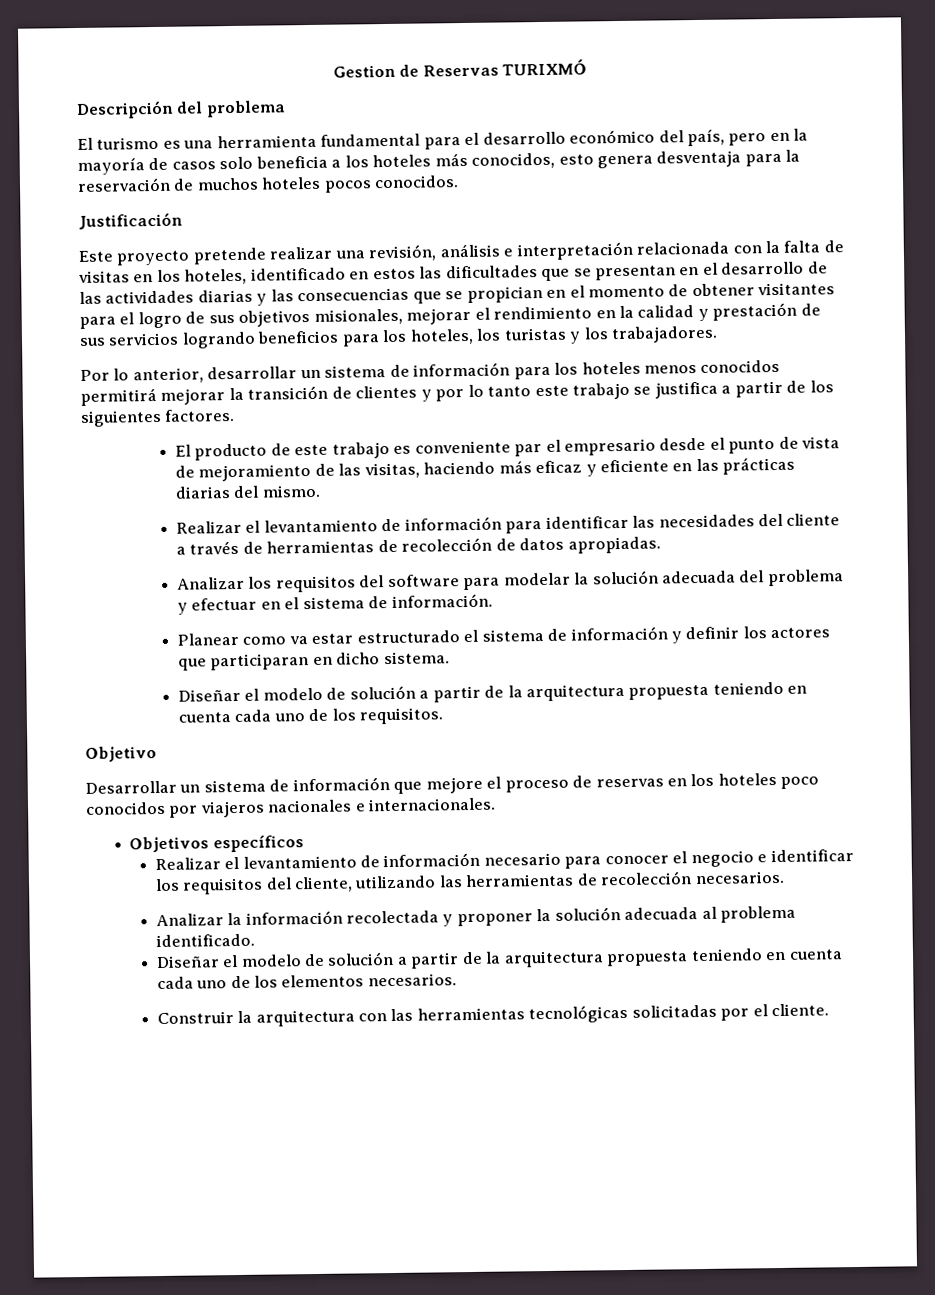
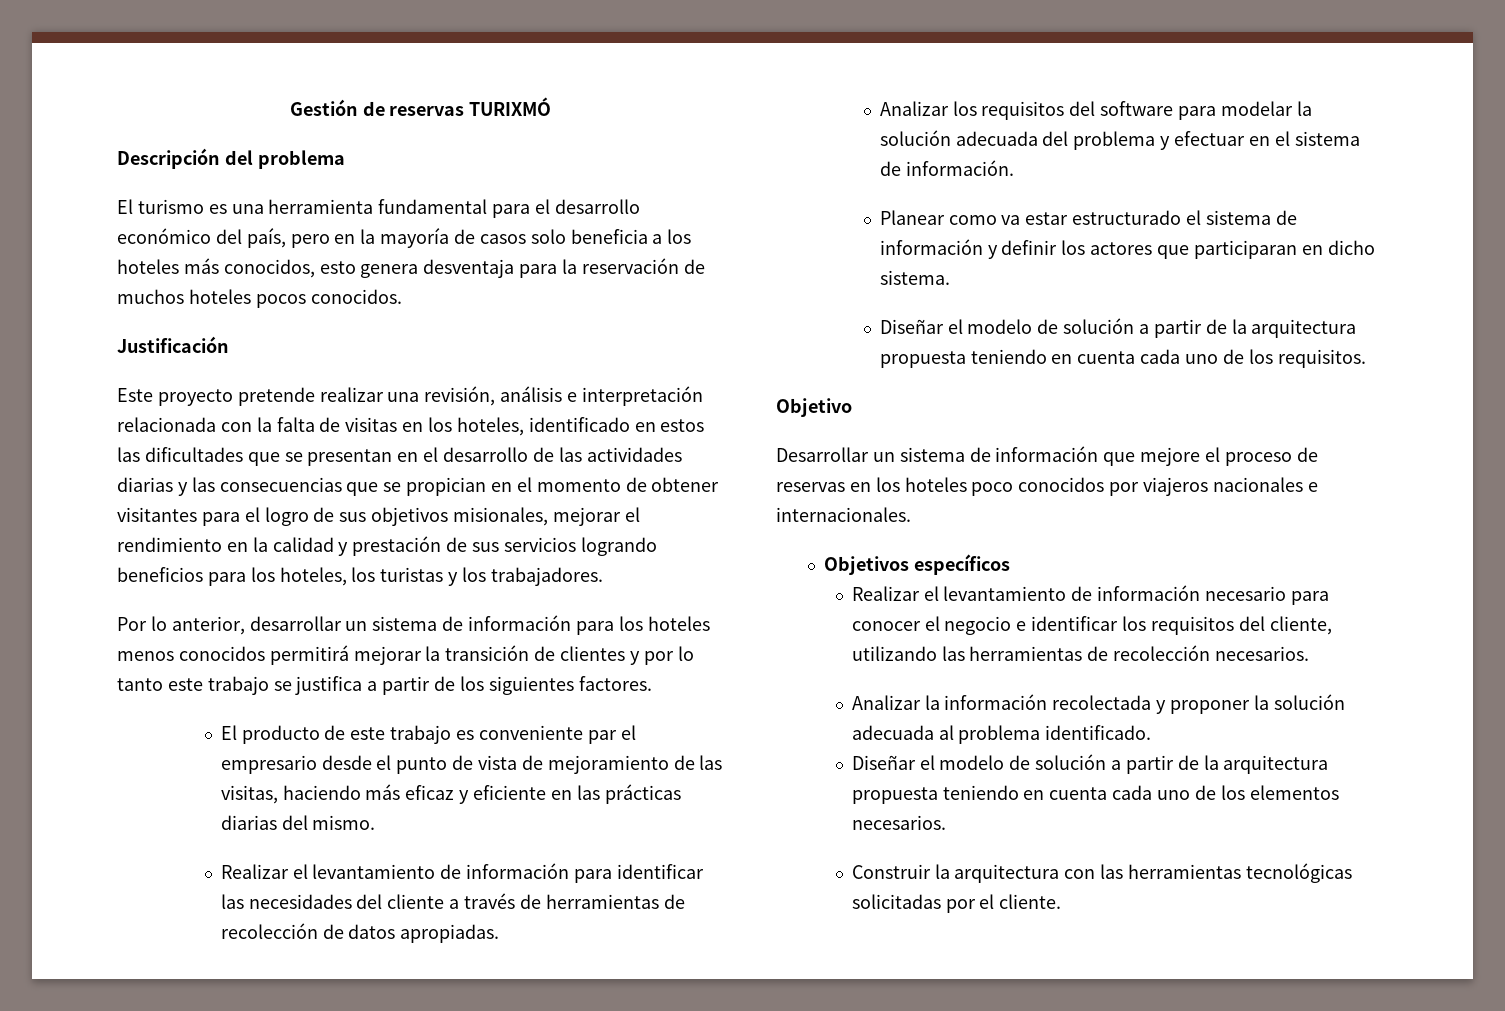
- Gestion de Reservas TURIXMÓ
+ Gestión de reservas TURIXMÓ

